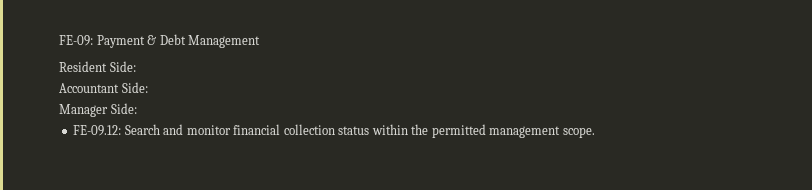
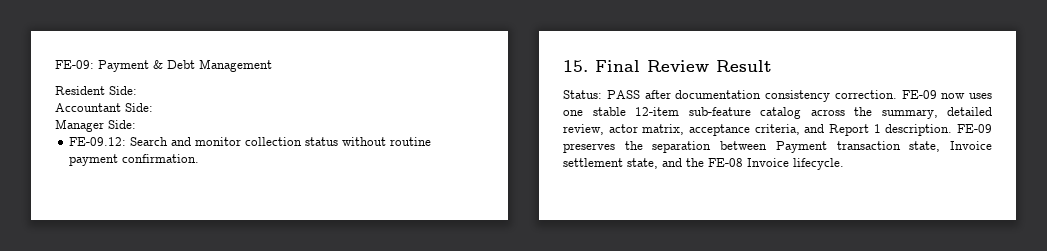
- FE-09.12: Search and monitor financial collection status within the permitted management scope.
+ FE-09.12: Search and monitor collection status without routine payment confirmation.
+ 15. Final Review Result
+ Status: PASS after documentation consistency correction. FE-09 now uses one stable 12-item sub-feature catalog across the summary, detailed review, actor matrix, acceptance criteria, and Report 1 description. FE-09 preserves the separation between Payment transaction state, Invoice settlement state, and the FE-08 Invoice lifecycle.

